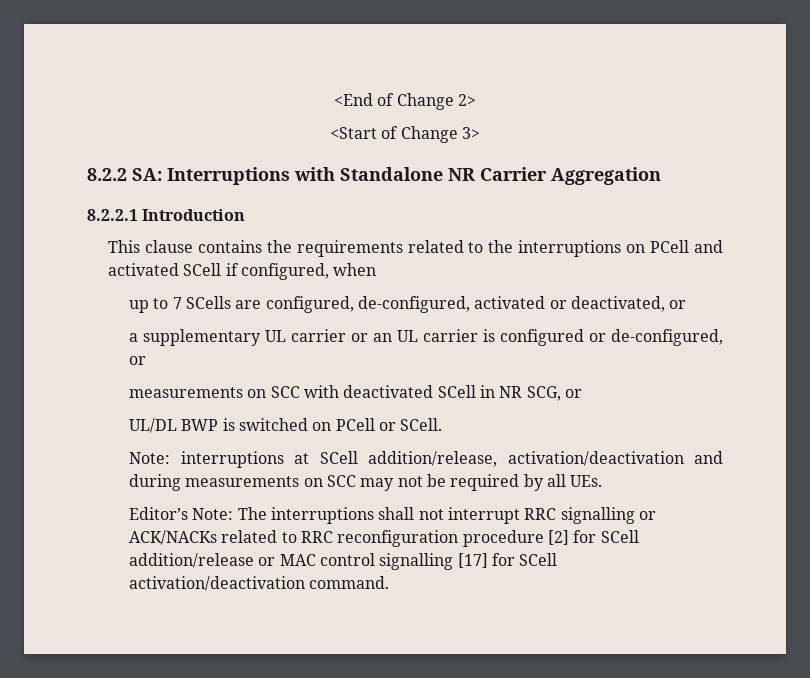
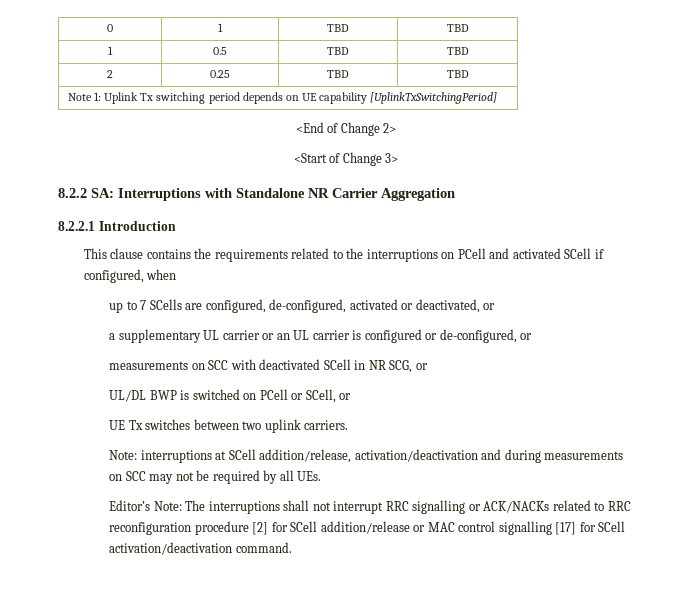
+ 0 | 1 | TBD | TBD
+ 1 | 0.5 | TBD | TBD
+ 2 | 0.25 | TBD | TBD
+ Note 1: Uplink Tx switching period depends on UE capability [UplinkTxSwitchingPeriod]
- UL/DL BWP is switched on PCell or SCell.
+ UL/DL BWP is switched on PCell or SCell, or
+ UE Tx switches between two uplink carriers.

